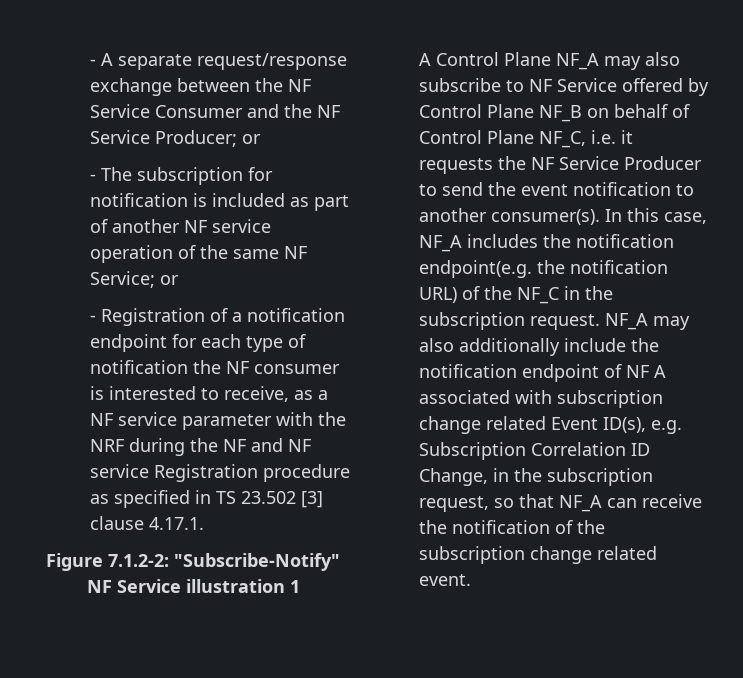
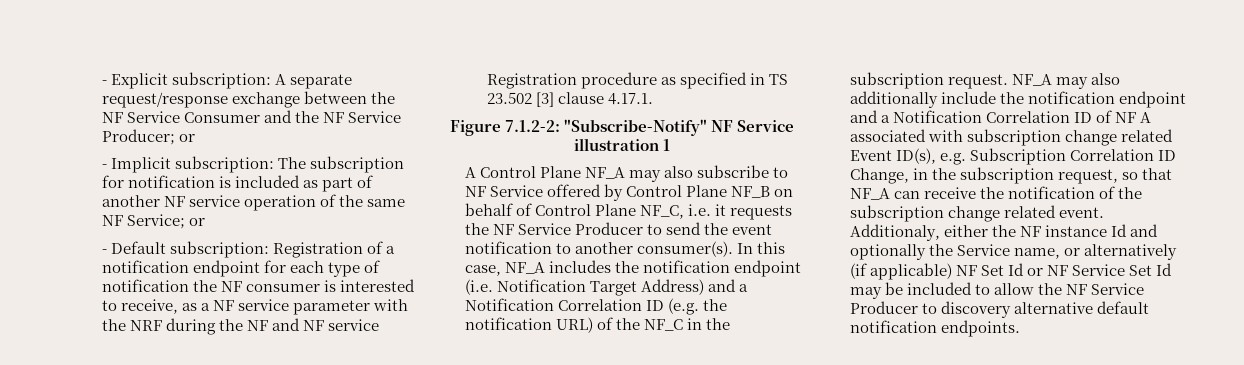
- - A separate request/response exchange between the NF Service Consumer and the NF Service Producer; or
+ - Explicit subscription: A separate request/response exchange between the NF Service Consumer and the NF Service Producer; or
- - The subscription for notification is included as part of another NF service operation of the same NF Service; or
+ - Implicit subscription: The subscription for notification is included as part of another NF service operation of the same NF Service; or
- - Registration of a notification endpoint for each type of notification the NF consumer is interested to receive, as a NF service parameter with the NRF during the NF and NF service Registration procedure as specified in TS 23.502 [3] clause 4.17.1.
+ - Default subscription: Registration of a notification endpoint for each type of notification the NF consumer is interested to receive, as a NF service parameter with the NRF during the NF and NF service Registration procedure as specified in TS 23.502 [3] clause 4.17.1.
- In this case, NF_A includes the notification endpoint(e.g. the notification URL) of the NF_C in the subscription request.
+ In this case, NF_A includes the notification endpoint (i.e. Notification Target Address) and a Notification Correlation ID (e.g. the notification URL) of the NF_C in the subscription request.
- NF_A may also additionally include the notification endpoint of NF A associated with subscription change related Event ID(s), e.g. Subscription Correlation ID Change, in the subscription request, so that NF_A can receive the notification of the subscription change related event.
+ NF_A may also additionally include the notification endpoint and a Notification Correlation ID of NF A associated with subscription change related Event ID(s), e.g. Subscription Correlation ID Change, in the subscription request, so that NF_A can receive the notification of the subscription change related event.
+ Additionaly, either the NF instance Id and optionally the Service name, or alternatively (if applicable) NF Set Id or NF Service Set Id may be included to allow the NF Service Producer to discovery alternative default notification endpoints.

